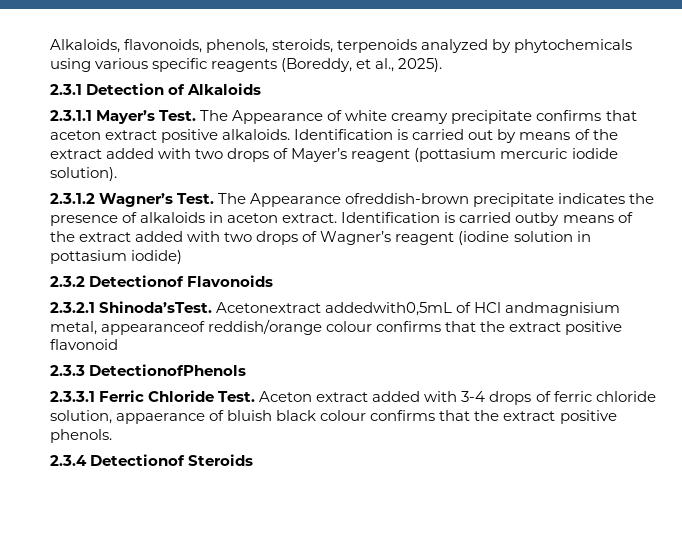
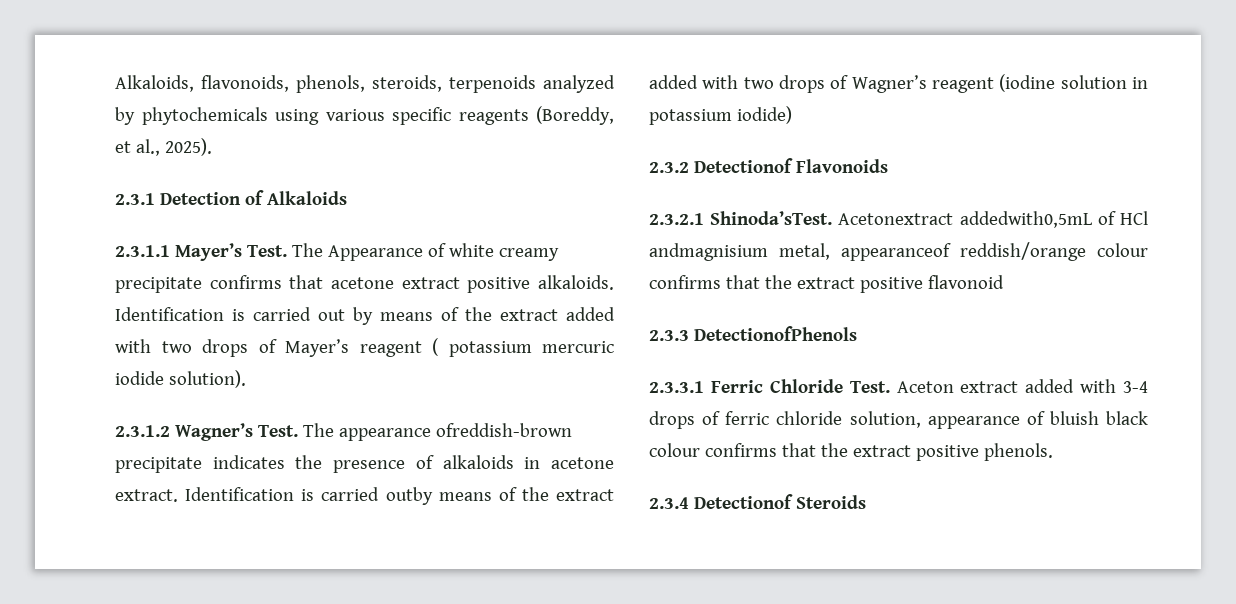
- The Appearance of white creamy precipitate confirms that aceton extract positive alkaloids.
+ The Appearance of white creamy precipitate confirms that acetone extract positive alkaloids.
- Identification is carried out by means of the extract added with two drops of Mayer’s reagent (pottasium mercuric iodide solution).
+ Identification is carried out by means of the extract added with two drops of Mayer’s reagent ( potassium mercuric iodide solution).
- The Appearance ofreddish-brown precipitate indicates the presence of alkaloids in aceton extract.
+ The appearance ofreddish-brown precipitate indicates the presence of alkaloids in acetone extract.
- Identification is carried outby means of the extract added with two drops of Wagner’s reagent (iodine solution in pottasium iodide)
+ Identification is carried outby means of the extract added with two drops of Wagner’s reagent (iodine solution in potassium iodide)
- Aceton extract added with 3-4 drops of ferric chloride solution, appaerance of bluish black colour confirms that the extract positive phenols.
+ Aceton extract added with 3-4 drops of ferric chloride solution, appearance of bluish black colour confirms that the extract positive phenols.

